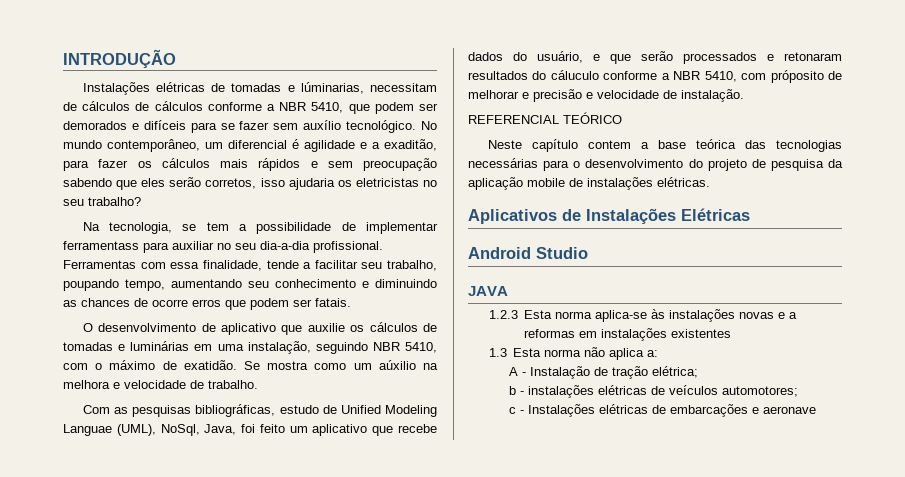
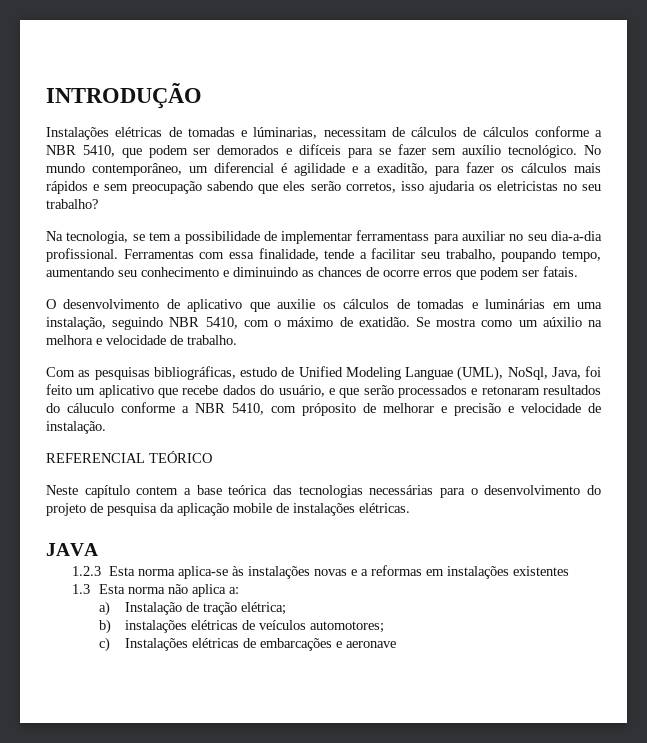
- Aplicativos de Instalações Elétricas
- Android Studio
- A - Instalação de tração elétrica;
+ a) Instalação de tração elétrica;
- b - instalações elétricas de veículos automotores;
+ b) instalações elétricas de veículos automotores;
- c - Instalações elétricas de embarcações e aeronave
+ c) Instalações elétricas de embarcações e aeronave

